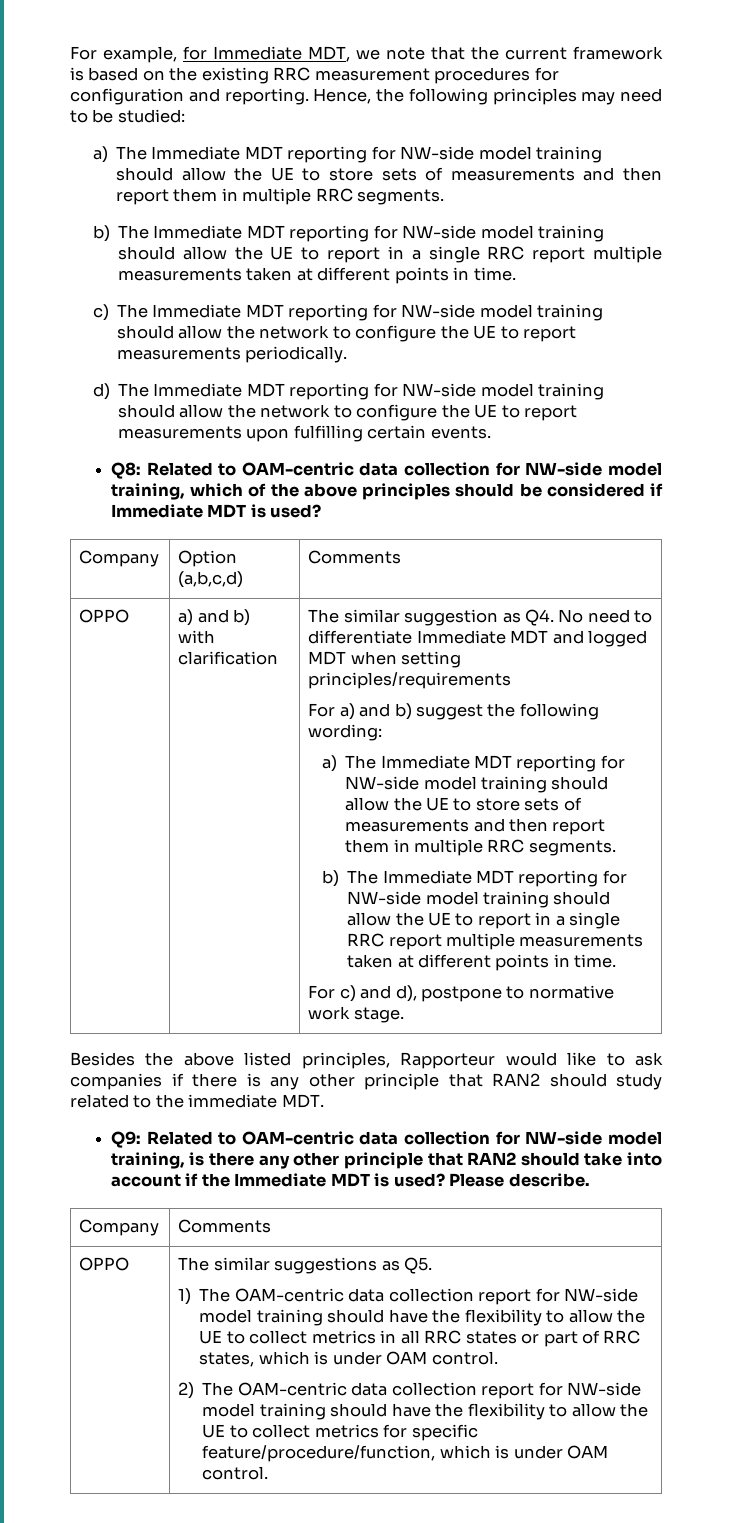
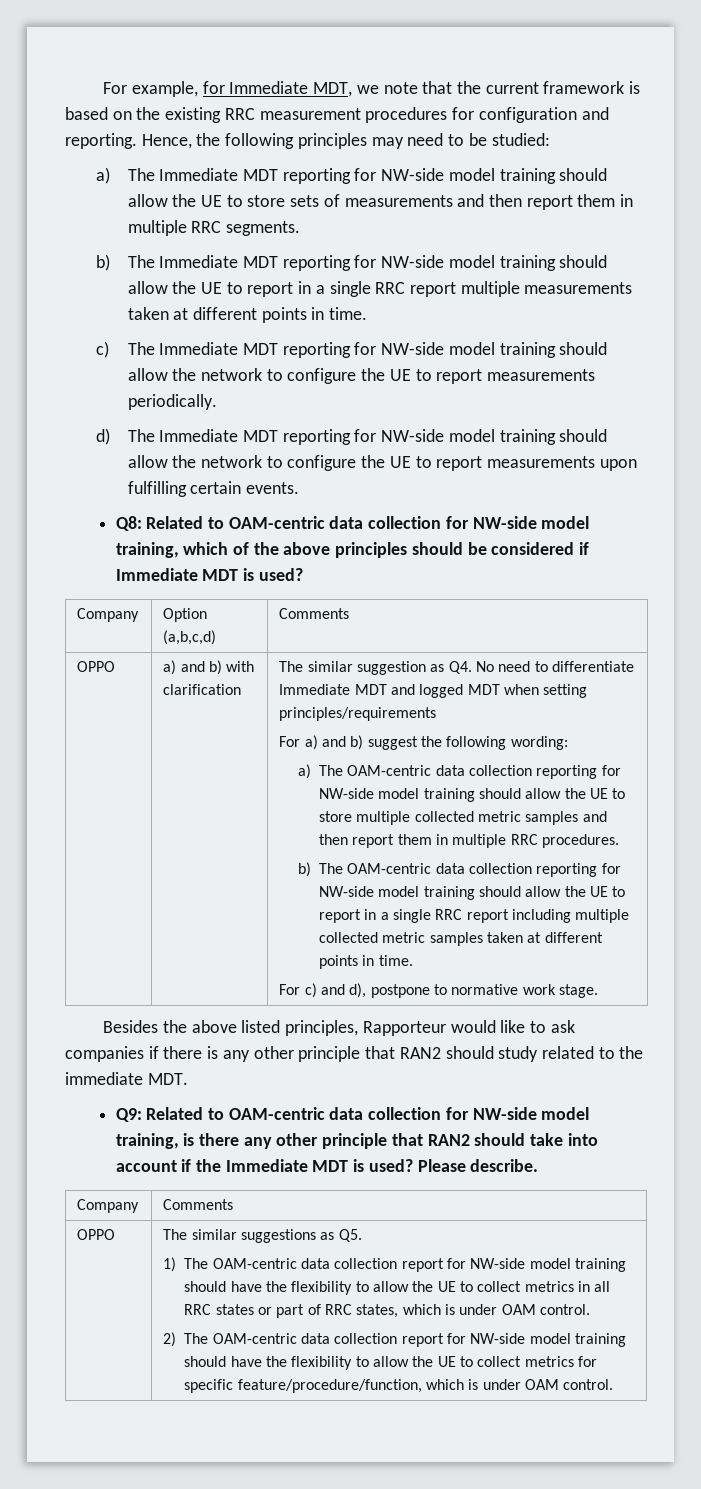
  For a) and b) suggest the following wording:
- a) The Immediate MDT reporting for NW-side model training should allow the UE to store sets of measurements and then report them in multiple RRC segments.
- b) The Immediate MDT reporting for NW-side model training should allow the UE to report in a single RRC report multiple measurements taken at different points in time.
+ a) The OAM-centric data collection reporting for NW-side model training should allow the UE to store multiple collected metric samples and then report them in multiple RRC procedures.
+ b) The OAM-centric data collection reporting for NW-side model training should allow the UE to report in a single RRC report including multiple collected metric samples taken at different points in time.

